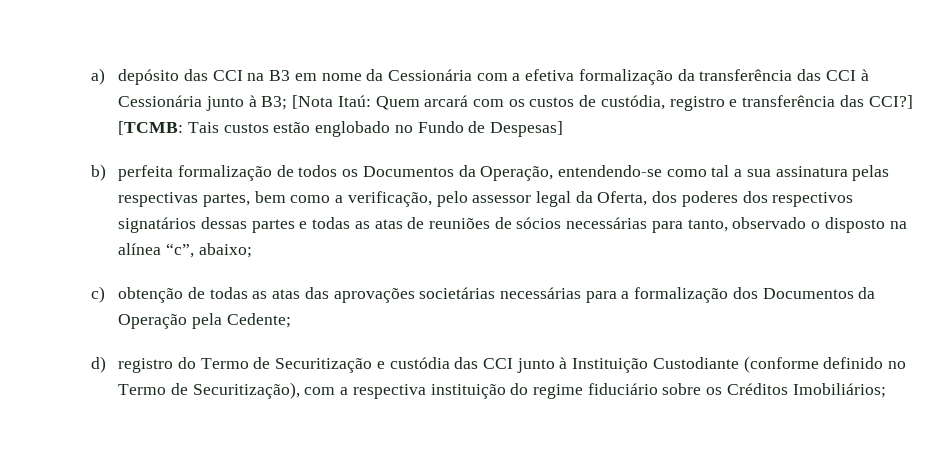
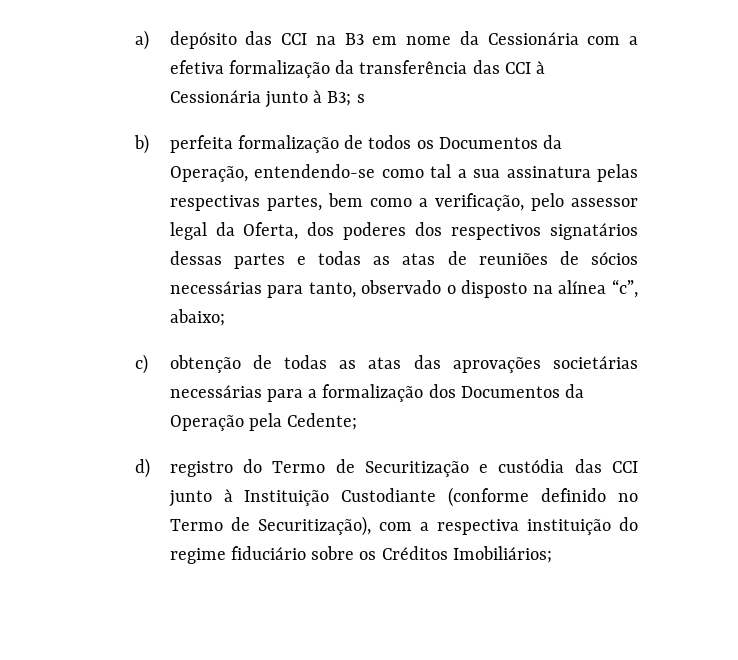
- a) depósito das CCI na B3 em nome da Cessionária com a efetiva formalização da transferência das CCI à Cessionária junto à B3; [Nota Itaú: Quem arcará com os custos de custódia, registro e transferência das CCI?] [TCMB: Tais custos estão englobado no Fundo de Despesas]
+ a) depósito das CCI na B3 em nome da Cessionária com a efetiva formalização da transferência das CCI à Cessionária junto à B3; s

